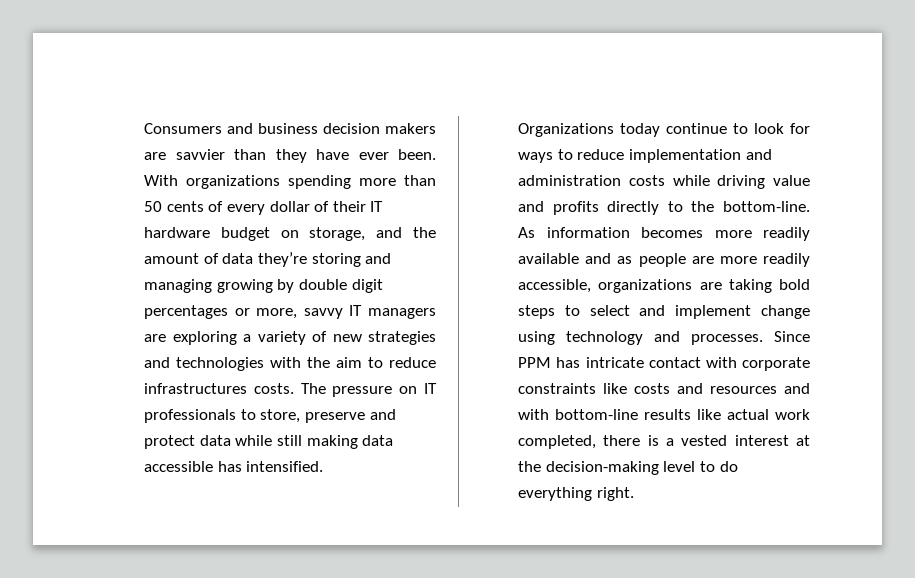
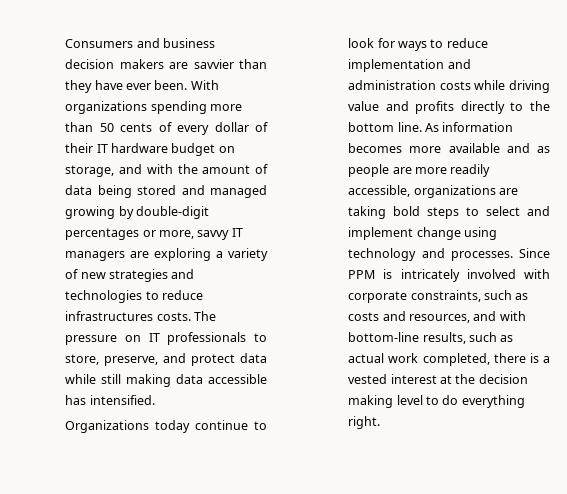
- With organizations spending more than 50 cents of every dollar of their IT hardware budget on storage, and the amount of data they’re storing and managing growing by double digit percentages or more, savvy IT managers are exploring a variety of new strategies and technologies with the aim to reduce infrastructures costs.
+ With organizations spending more than 50 cents of every dollar of their IT hardware budget on storage, and with the amount of data being stored and managed growing by double-digit percentages or more, savvy IT managers are exploring a variety of new strategies and technologies to reduce infrastructures costs.
- The pressure on IT professionals to store, preserve and protect data while still making data accessible has intensified.
+ The pressure on IT professionals to store, preserve, and protect data while still making data accessible has intensified.
- Organizations today continue to look for ways to reduce implementation and administration costs while driving value and profits directly to the bottom-line.
+ Organizations today continue to look for ways to reduce implementation and administration costs while driving value and profits directly to the bottom line.
- As information becomes more readily available and as people are more readily accessible, organizations are taking bold steps to select and implement change using technology and processes.
+ As information becomes more available and as people are more readily accessible, organizations are taking bold steps to select and implement change using technology and processes.
- Since PPM has intricate contact with corporate constraints like costs and resources and with bottom-line results like actual work completed, there is a vested interest at the decision-making level to do everything right.
+ Since PPM is intricately involved with corporate constraints, such as costs and resources, and with bottom-line results, such as actual work completed, there is a vested interest at the decision making level to do everything right.

